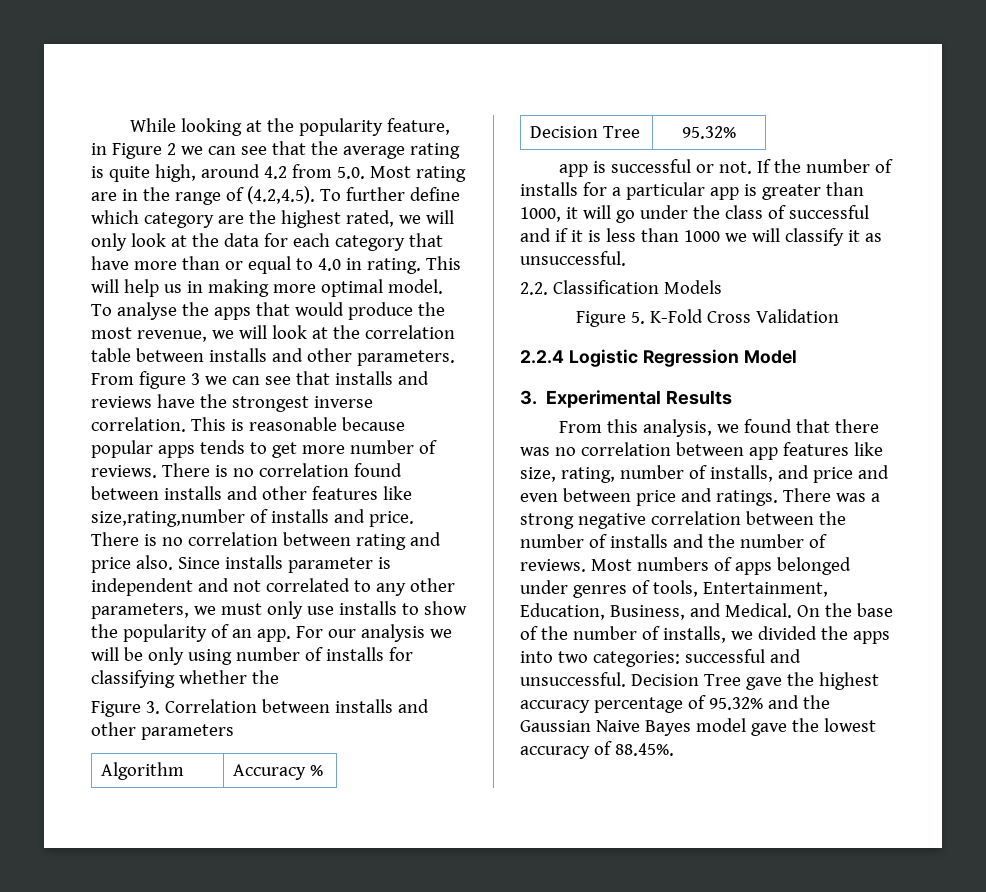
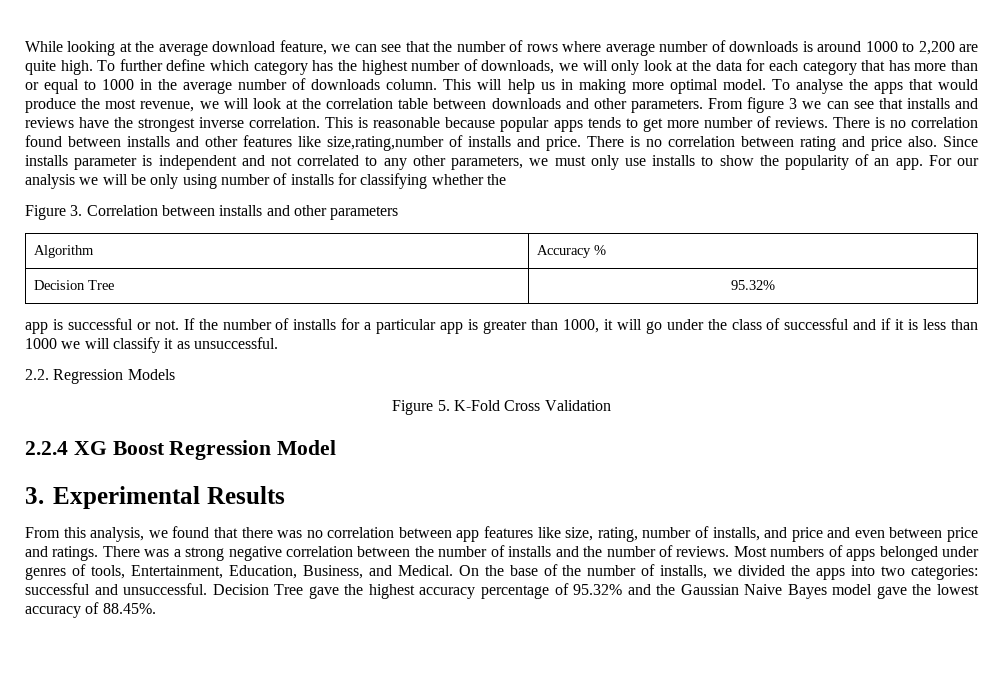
- While looking at the popularity feature, in Figure 2 we can see that the average rating is quite high, around 4.2 from 5.0. Most rating are in the range of (4.2,4.5). To further define which category are the highest rated, we will only look at the data for each category that have more than or equal to 4.0 in rating.
+ While looking at the average download feature, we can see that the number of rows where average number of downloads is around 1000 to 2,200 are quite high. To further define which category has the highest number of downloads, we will only look at the data for each category that has more than or equal to 1000 in the average number of downloads column.
- To analyse the apps that would produce the most revenue, we will look at the correlation table between installs and other parameters.
+ To analyse the apps that would produce the most revenue, we will look at the correlation table between downloads and other parameters.
- 2.2. Classification Models
+ 2.2. Regression Models
- 2.2.4 Logistic Regression Model
+ 2.2.4 XG Boost Regression Model

